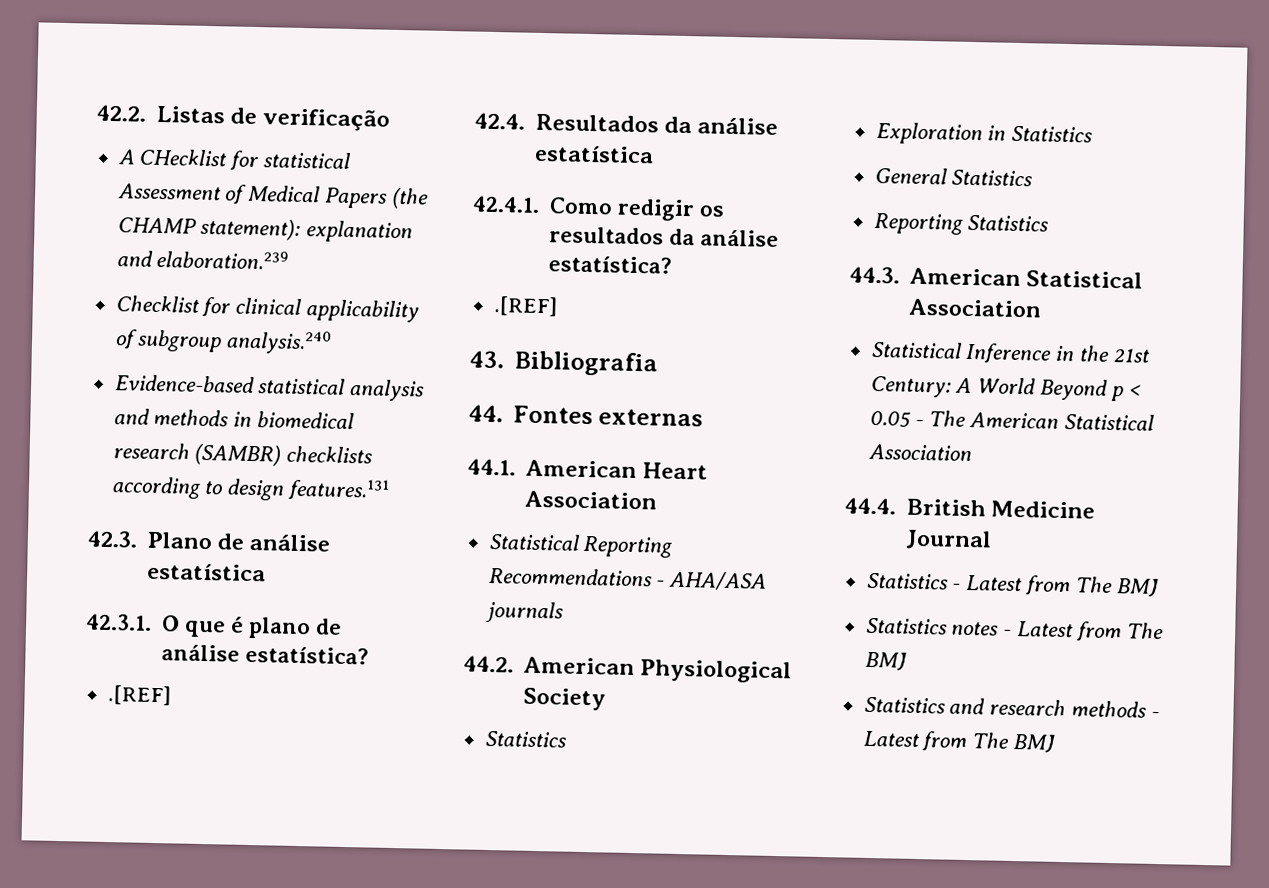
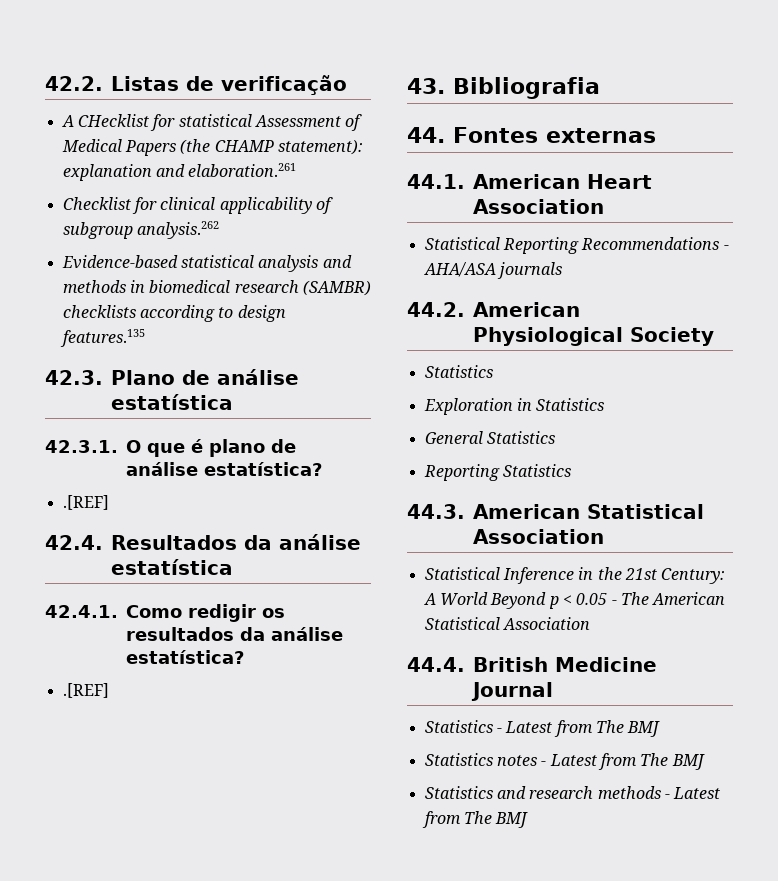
- A CHecklist for statistical Assessment of Medical Papers (the CHAMP statement): explanation and elaboration.239
+ A CHecklist for statistical Assessment of Medical Papers (the CHAMP statement): explanation and elaboration.261
- Checklist for clinical applicability of subgroup analysis.240
+ Checklist for clinical applicability of subgroup analysis.262
- Evidence-based statistical analysis and methods in biomedical research (SAMBR) checklists according to design features.131
+ Evidence-based statistical analysis and methods in biomedical research (SAMBR) checklists according to design features.135

